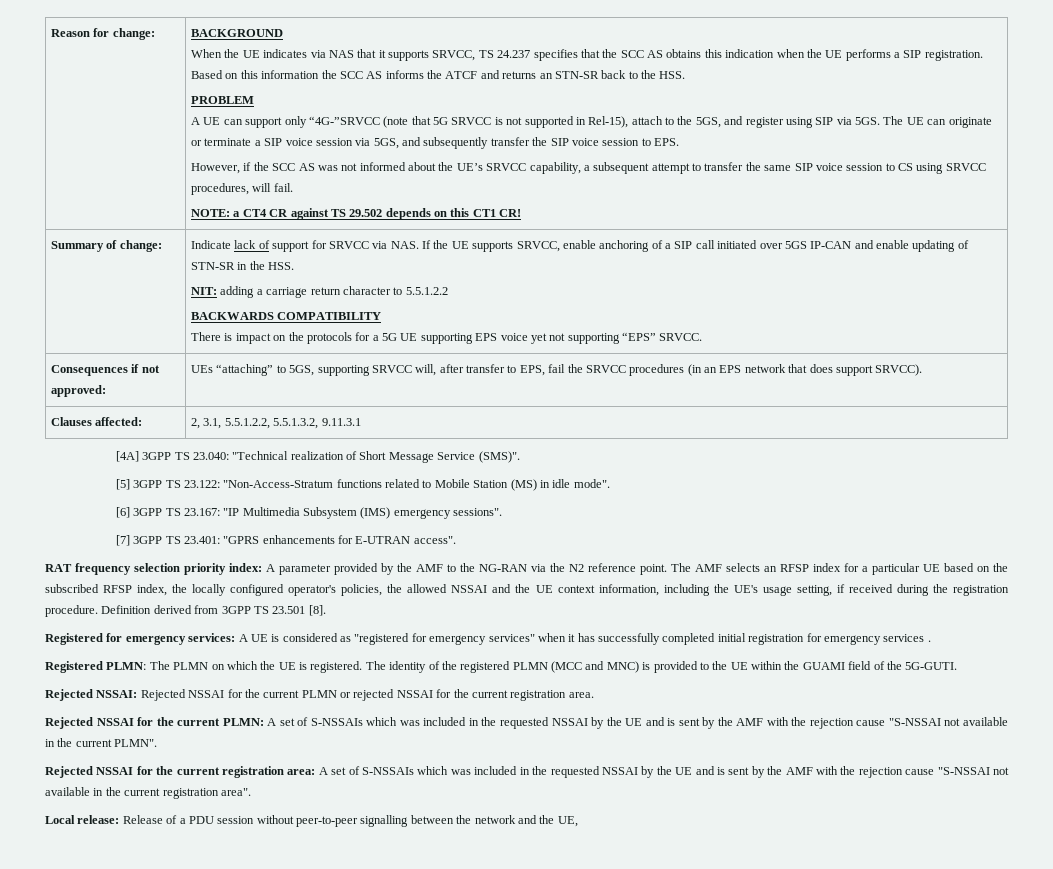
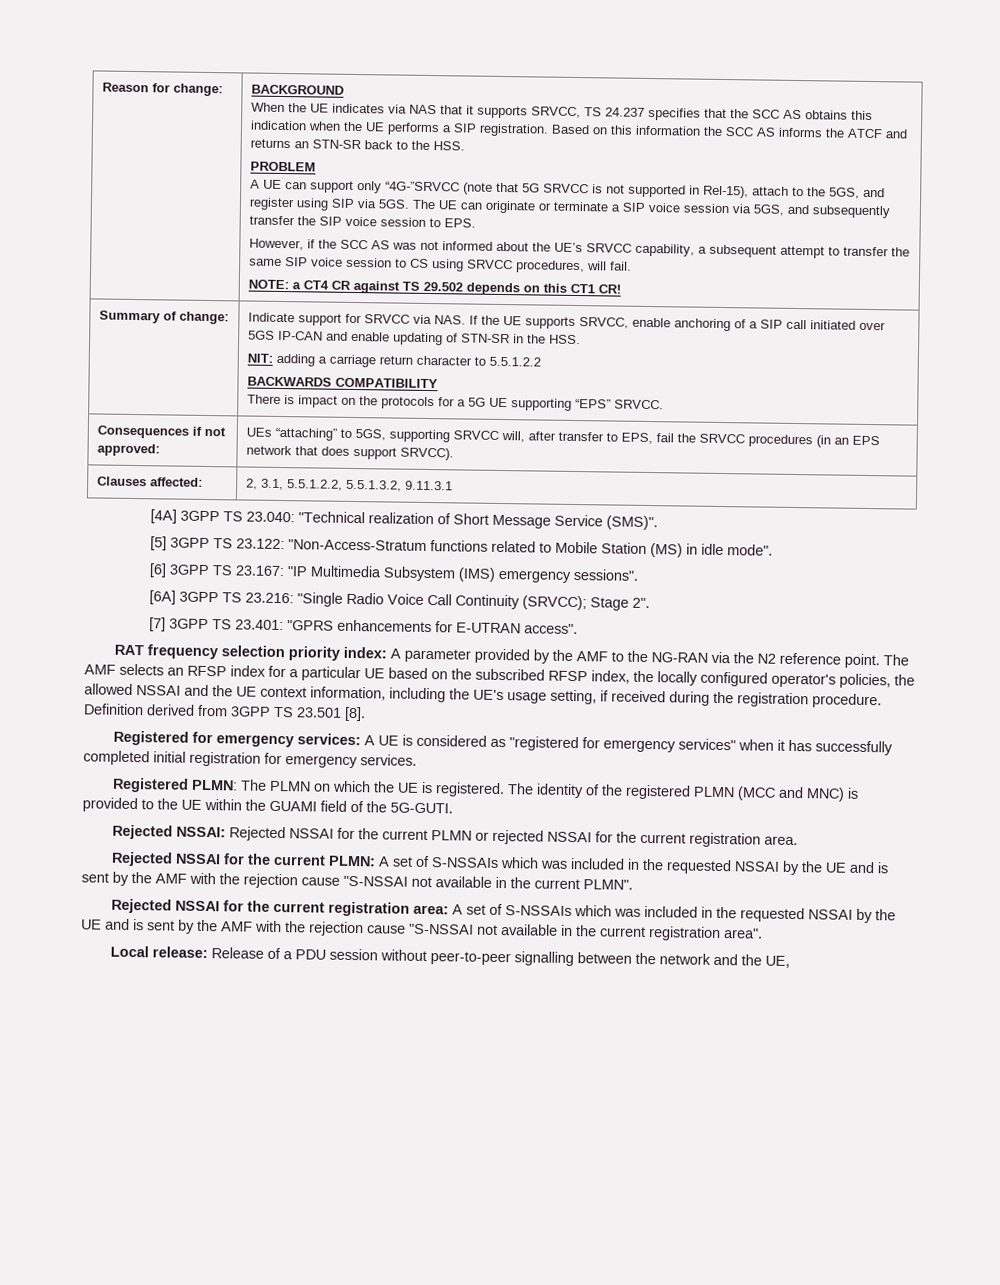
- Indicate lack of support for SRVCC via NAS. If the UE supports SRVCC, enable anchoring of a SIP call initiated over 5GS IP-CAN and enable updating of STN-SR in the HSS.
+ Indicate support for SRVCC via NAS. If the UE supports SRVCC, enable anchoring of a SIP call initiated over 5GS IP-CAN and enable updating of STN-SR in the HSS.
- There is impact on the protocols for a 5G UE supporting EPS voice yet not supporting “EPS” SRVCC.
+ There is impact on the protocols for a 5G UE supporting “EPS” SRVCC.
+ [6A] 3GPP TS 23.216: "Single Radio Voice Call Continuity (SRVCC); Stage 2".
- Registered for emergency services: A UE is considered as "registered for emergency services" when it has successfully completed initial registration for emergency services .
+ Registered for emergency services: A UE is considered as "registered for emergency services" when it has successfully completed initial registration for emergency services.

